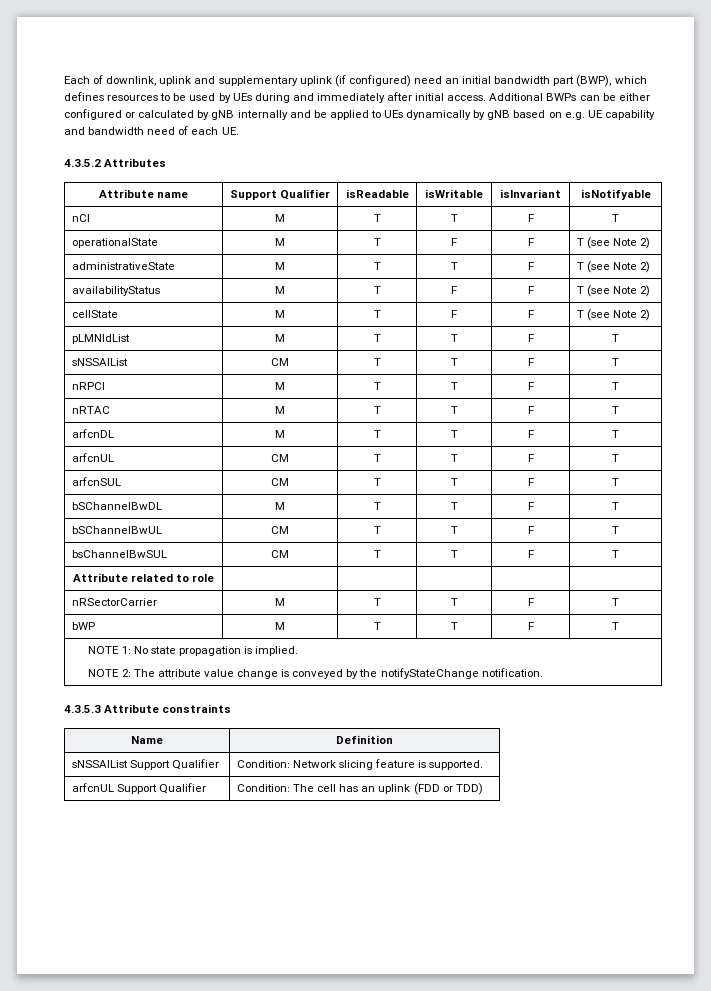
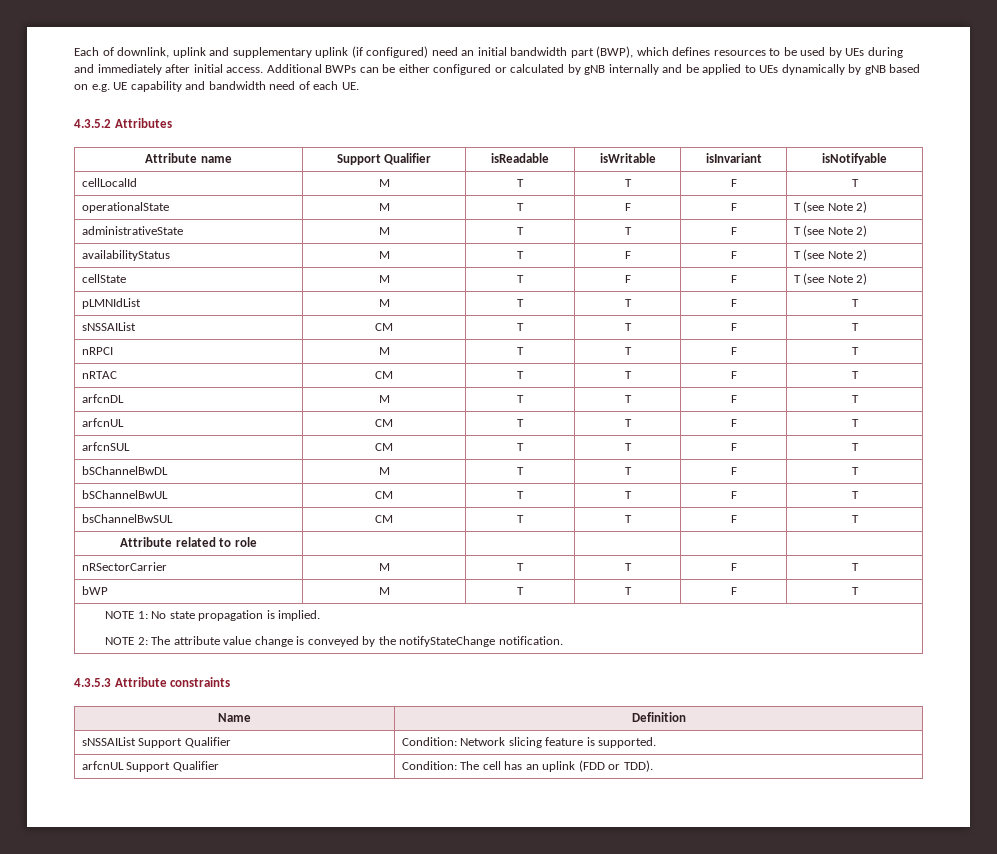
- nCI | M | T | T | F | T
+ cellLocalId | M | T | T | F | T
- nRTAC | M | T | T | F | T
+ nRTAC | CM | T | T | F | T
- arfcnUL Support Qualifier | Condition: The cell has an uplink (FDD or TDD)
+ arfcnUL Support Qualifier | Condition: The cell has an uplink (FDD or TDD).

